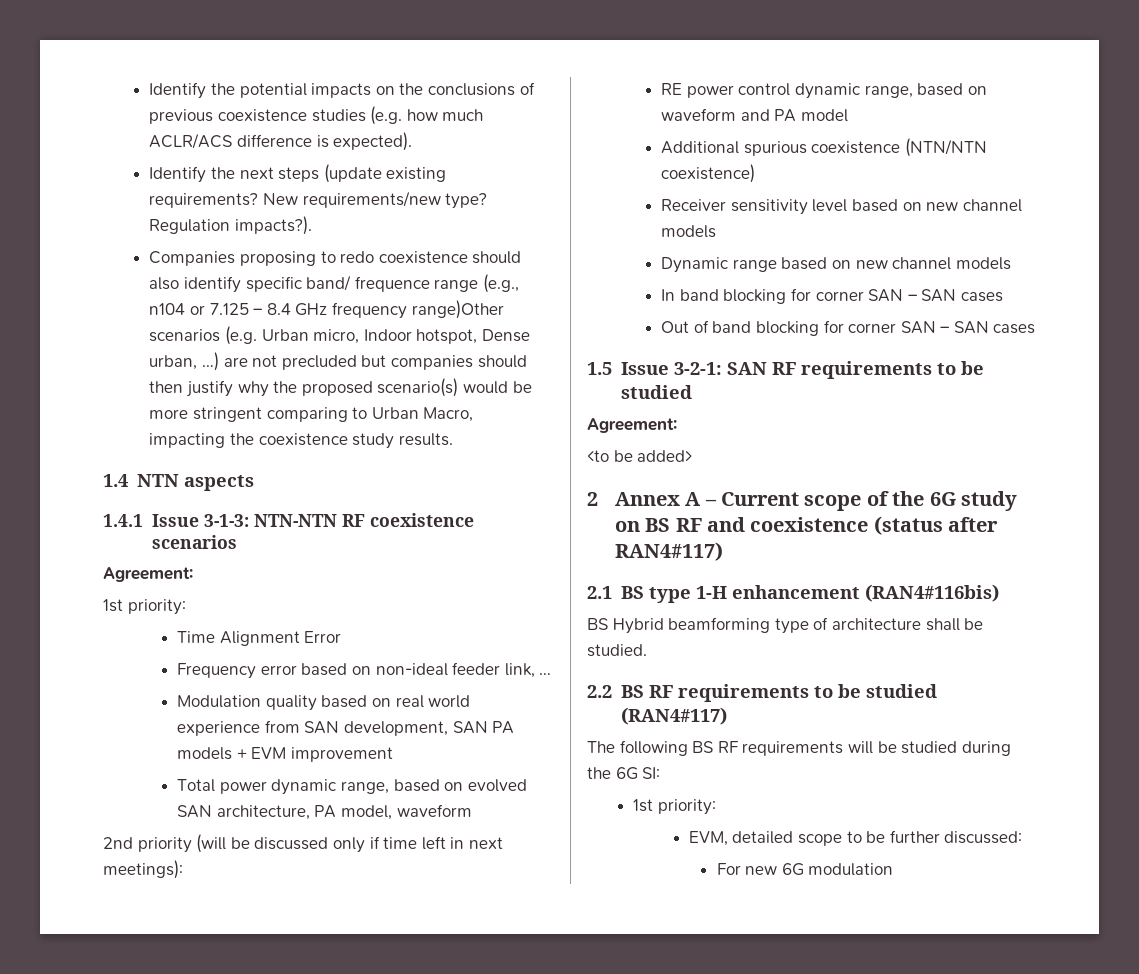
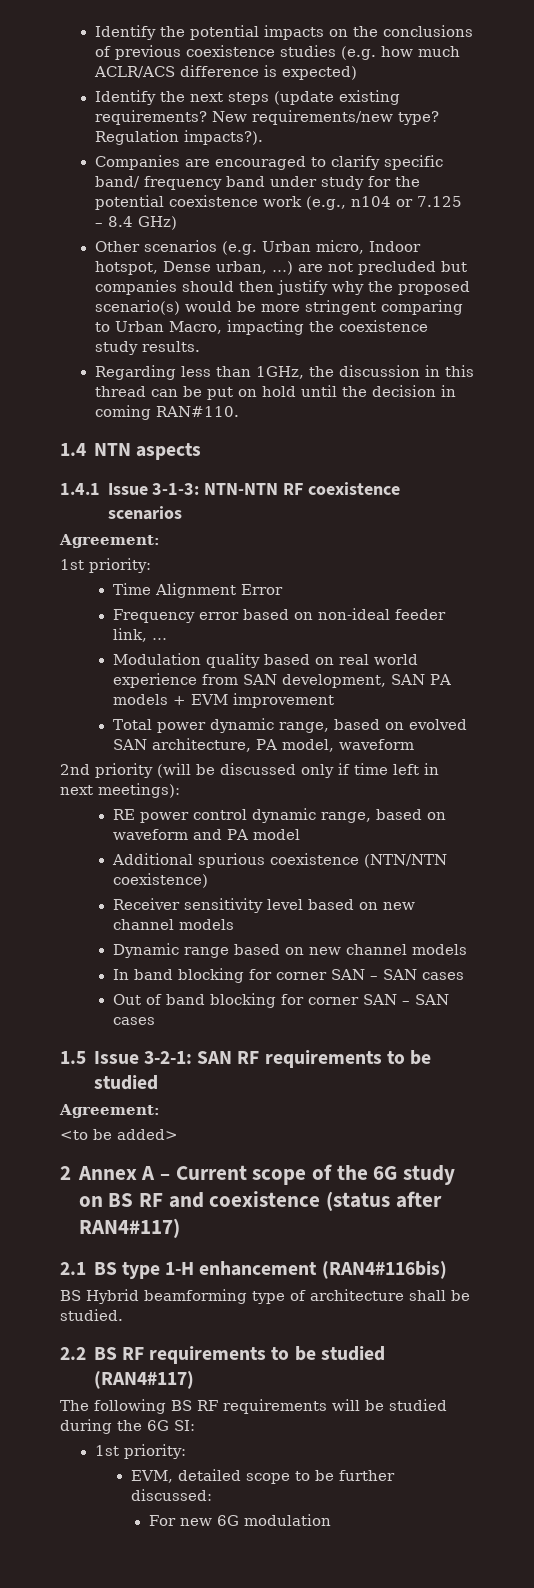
- Identify the potential impacts on the conclusions of previous coexistence studies (e.g. how much ACLR/ACS difference is expected).
+ Identify the potential impacts on the conclusions of previous coexistence studies (e.g. how much ACLR/ACS difference is expected)
- Companies proposing to redo coexistence should also identify specific band/ frequence range (e.g., n104 or 7.125 – 8.4 GHz frequency range)Other scenarios (e.g. Urban micro, Indoor hotspot, Dense urban, …) are not precluded but companies should then justify why the proposed scenario(s) would be more stringent comparing to Urban Macro, impacting the coexistence study results.
+ Companies are encouraged to clarify specific band/ frequency band under study for the potential coexistence work (e.g., n104 or 7.125 – 8.4 GHz)
+ Other scenarios (e.g. Urban micro, Indoor hotspot, Dense urban, …) are not precluded but companies should then justify why the proposed scenario(s) would be more stringent comparing to Urban Macro, impacting the coexistence study results.
+ Regarding less than 1GHz, the discussion in this thread can be put on hold until the decision in coming RAN#110.

